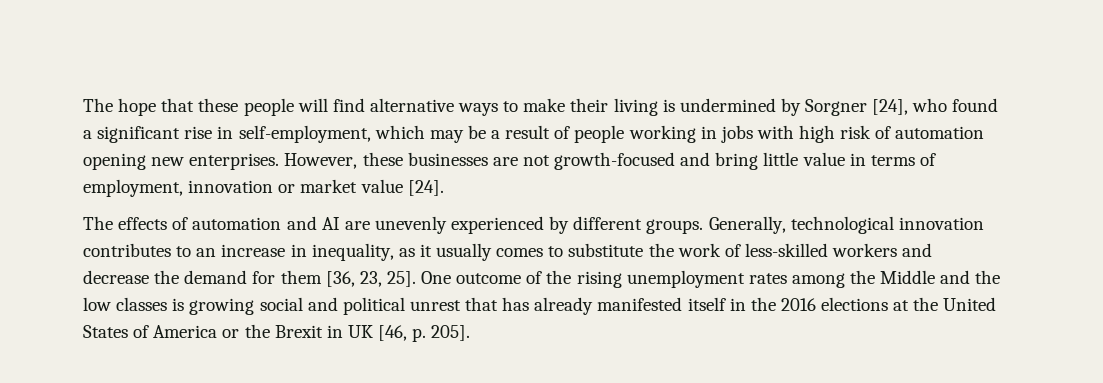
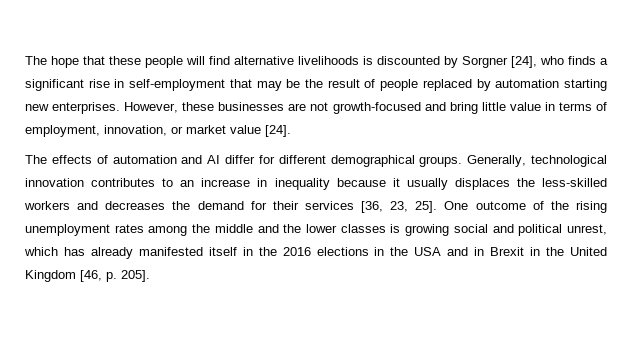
- The hope that these people will find alternative ways to make their living is undermined by Sorgner [24], who found a significant rise in self-employment, which may be a result of people working in jobs with high risk of automation opening new enterprises.
+ The hope that these people will find alternative livelihoods is discounted by Sorgner [24], who finds a significant rise in self-employment that may be the result of people replaced by automation starting new enterprises.
- However, these businesses are not growth-focused and bring little value in terms of employment, innovation or market value [24].
+ However, these businesses are not growth-focused and bring little value in terms of employment, innovation, or market value [24].
- The effects of automation and AI are unevenly experienced by different groups.
+ The effects of automation and AI differ for different demographical groups.
- Generally, technological innovation contributes to an increase in inequality, as it usually comes to substitute the work of less-skilled workers and decrease the demand for them [36, 23, 25].
+ Generally, technological innovation contributes to an increase in inequality because it usually displaces the less-skilled workers and decreases the demand for their services [36, 23, 25].
- One outcome of the rising unemployment rates among the Middle and the low classes is growing social and political unrest that has already manifested itself in the 2016 elections at the United States of America or the Brexit in UK [46, p. 205].
+ One outcome of the rising unemployment rates among the middle and the lower classes is growing social and political unrest, which has already manifested itself in the 2016 elections in the USA and in Brexit in the United Kingdom [46, p. 205].

